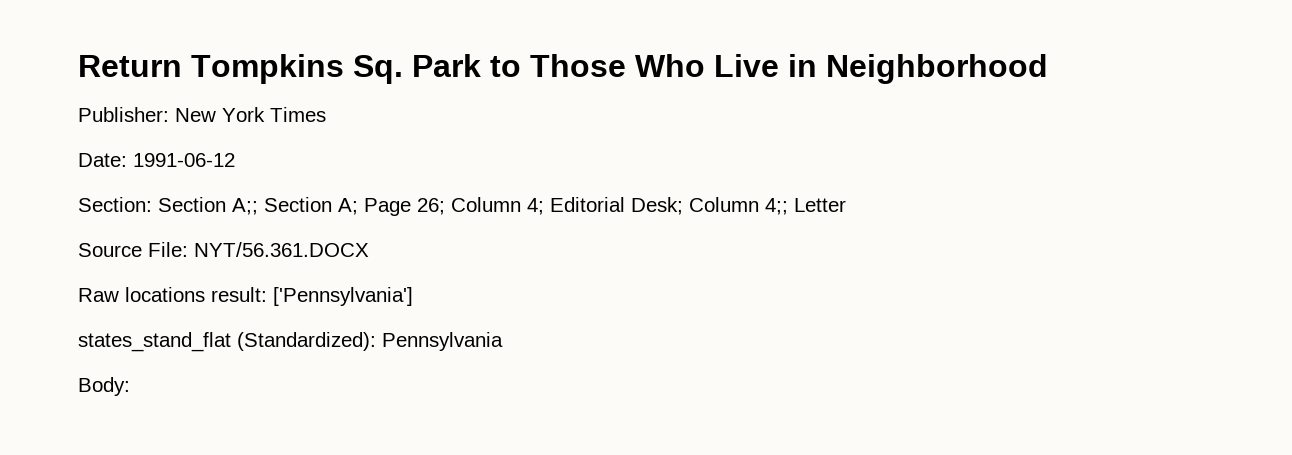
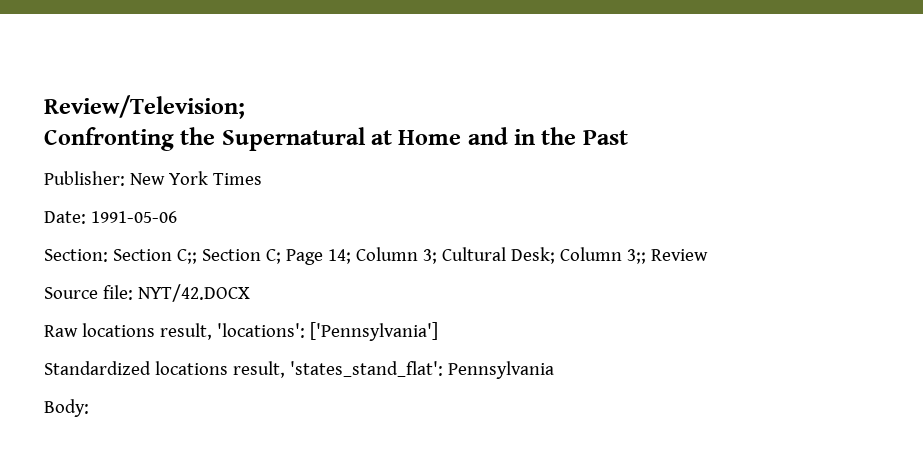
- Return Tompkins Sq. Park to Those Who Live in Neighborhood
+ Review/Television;
+ Confronting the Supernatural at Home and in the Past
- Date: 1991-06-12
+ Date: 1991-05-06
- Section: Section A;; Section A; Page 26; Column 4; Editorial Desk; Column 4;; Letter
+ Section: Section C;; Section C; Page 14; Column 3; Cultural Desk; Column 3;; Review
- Source File: NYT/56.361.DOCX
+ Source file: NYT/42.DOCX
- Raw locations result: ['Pennsylvania']
+ Raw locations result, 'locations': ['Pennsylvania']
- states_stand_flat (Standardized): Pennsylvania
+ Standardized locations result, 'states_stand_flat': Pennsylvania

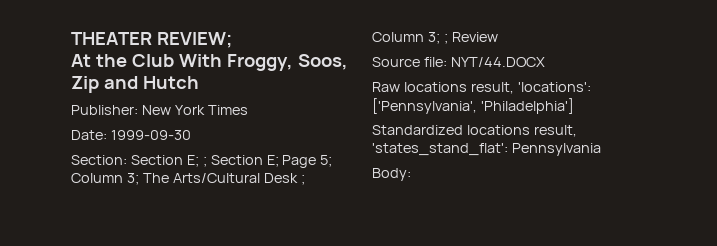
- Review/Television;
- Confronting the Supernatural at Home and in the Past
+ THEATER REVIEW;
+ At the Club With Froggy, Soos, Zip and Hutch
- Date: 1991-05-06
+ Date: 1999-09-30
- Section: Section C;; Section C; Page 14; Column 3; Cultural Desk; Column 3;; Review
+ Section: Section E; ; Section E; Page 5; Column 3; The Arts/Cultural Desk ; Column 3; ; Review
- Source file: NYT/42.DOCX
+ Source file: NYT/44.DOCX
- Raw locations result, 'locations': ['Pennsylvania']
+ Raw locations result, 'locations': ['Pennsylvania', 'Philadelphia']

